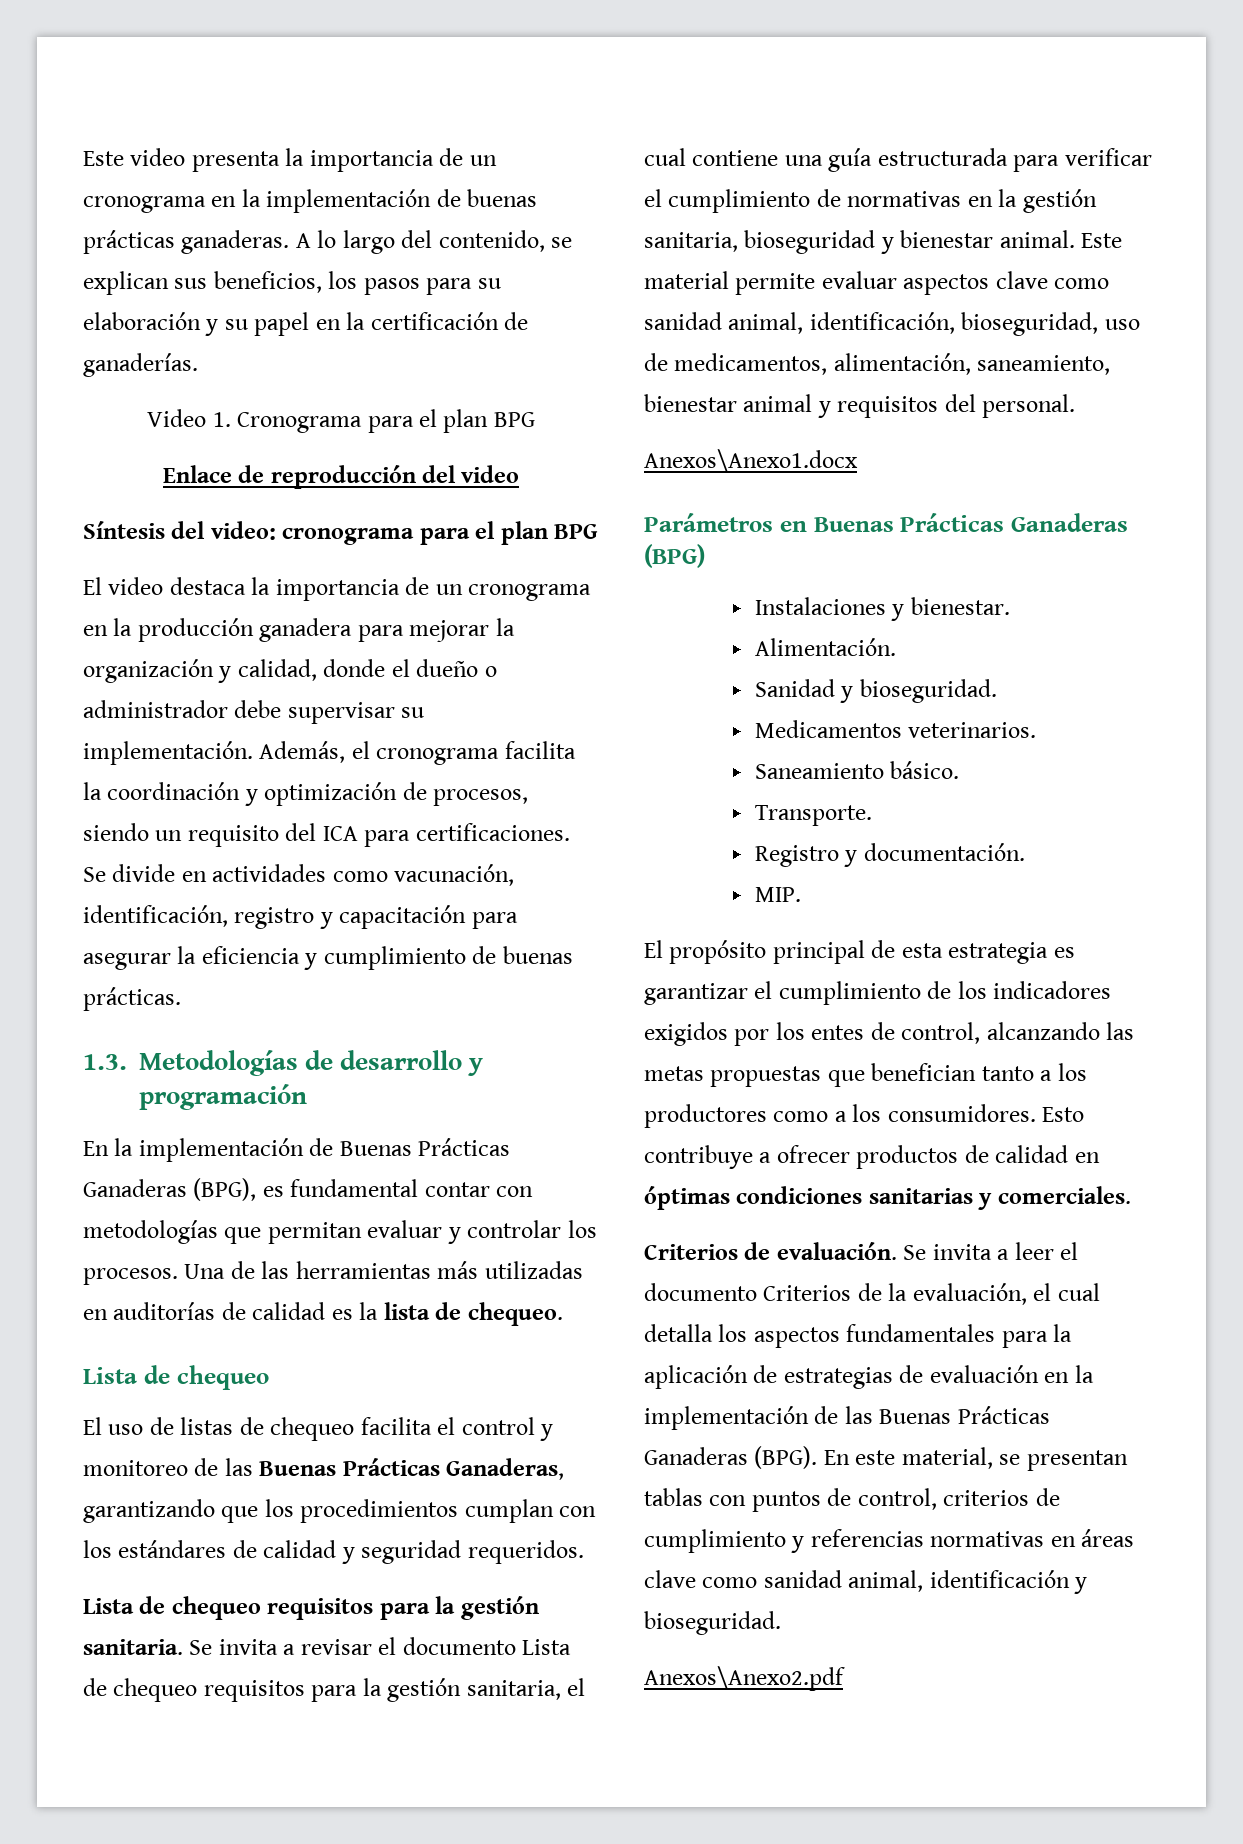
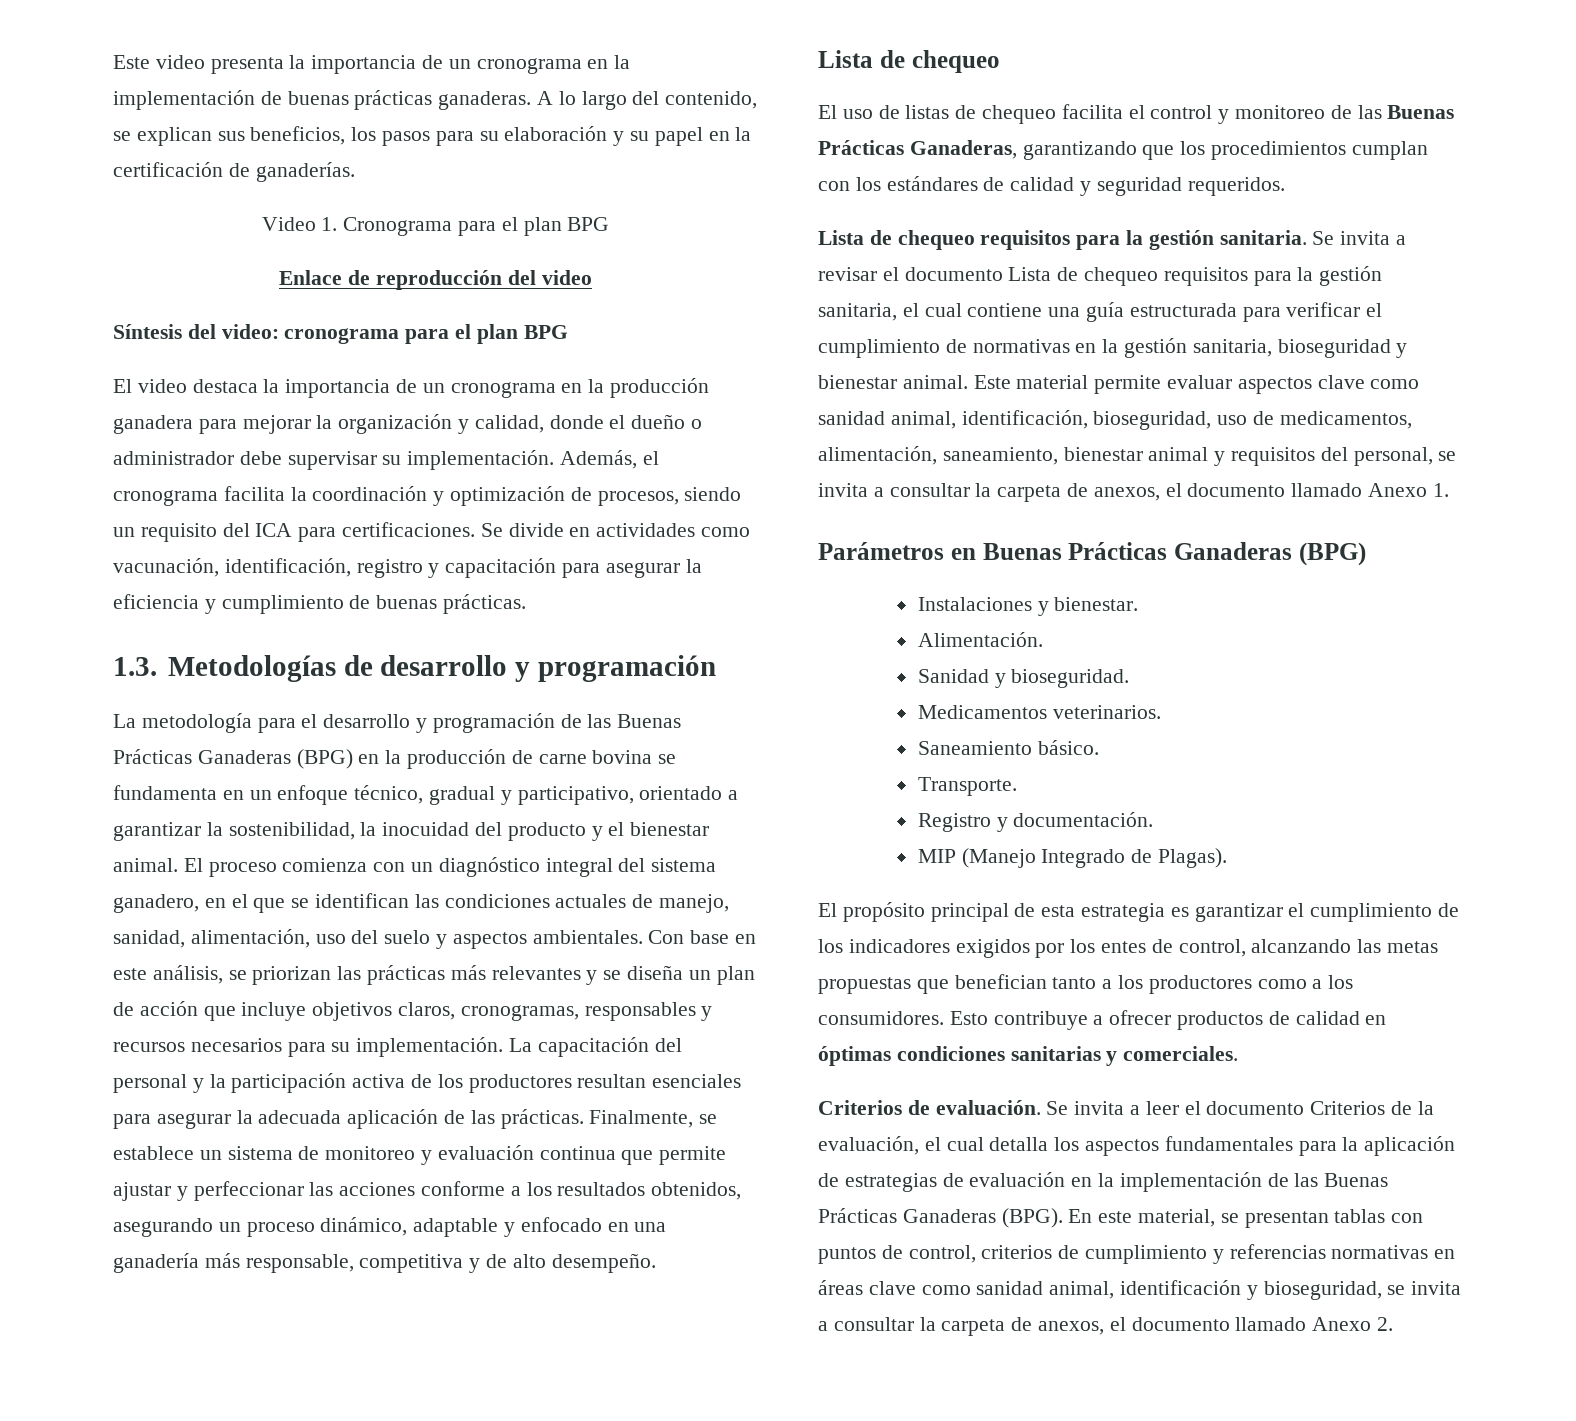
- En la implementación de Buenas Prácticas Ganaderas (BPG), es fundamental contar con metodologías que permitan evaluar y controlar los procesos. Una de las herramientas más utilizadas en auditorías de calidad es la lista de chequeo.
+ La metodología para el desarrollo y programación de las Buenas Prácticas Ganaderas (BPG) en la producción de carne bovina se fundamenta en un enfoque técnico, gradual y participativo, orientado a garantizar la sostenibilidad, la inocuidad del producto y el bienestar animal. El proceso comienza con un diagnóstico integral del sistema ganadero, en el que se identifican las condiciones actuales de manejo, sanidad, alimentación, uso del suelo y aspectos ambientales. Con base en este análisis, se priorizan las prácticas más relevantes y se diseña un plan de acción que incluye objetivos claros, cronogramas, responsables y recursos necesarios para su implementación. La capacitación del personal y la participación activa de los productores resultan esenciales para asegurar la adecuada aplicación de las prácticas. Finalmente, se establece un sistema de monitoreo y evaluación continua que permite ajustar y perfeccionar las acciones conforme a los resultados obtenidos, asegurando un proceso dinámico, adaptable y enfocado en una ganadería más responsable, competitiva y de alto desempeño.
- Este material permite evaluar aspectos clave como sanidad animal, identificación, bioseguridad, uso de medicamentos, alimentación, saneamiento, bienestar animal y requisitos del personal.
- Anexos\Anexo1.docx
+ Este material permite evaluar aspectos clave como sanidad animal, identificación, bioseguridad, uso de medicamentos, alimentación, saneamiento, bienestar animal y requisitos del personal, se invita a consultar la carpeta de anexos, el documento llamado Anexo 1.
- MIP.
+ MIP (Manejo Integrado de Plagas).
- En este material, se presentan tablas con puntos de control, criterios de cumplimiento y referencias normativas en áreas clave como sanidad animal, identificación y bioseguridad.
- Anexos\Anexo2.pdf
+ En este material, se presentan tablas con puntos de control, criterios de cumplimiento y referencias normativas en áreas clave como sanidad animal, identificación y bioseguridad, se invita a consultar la carpeta de anexos, el documento llamado Anexo 2.

